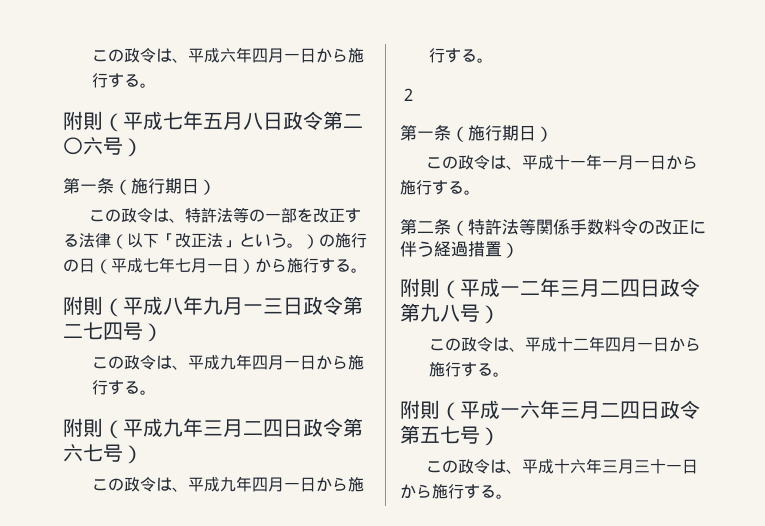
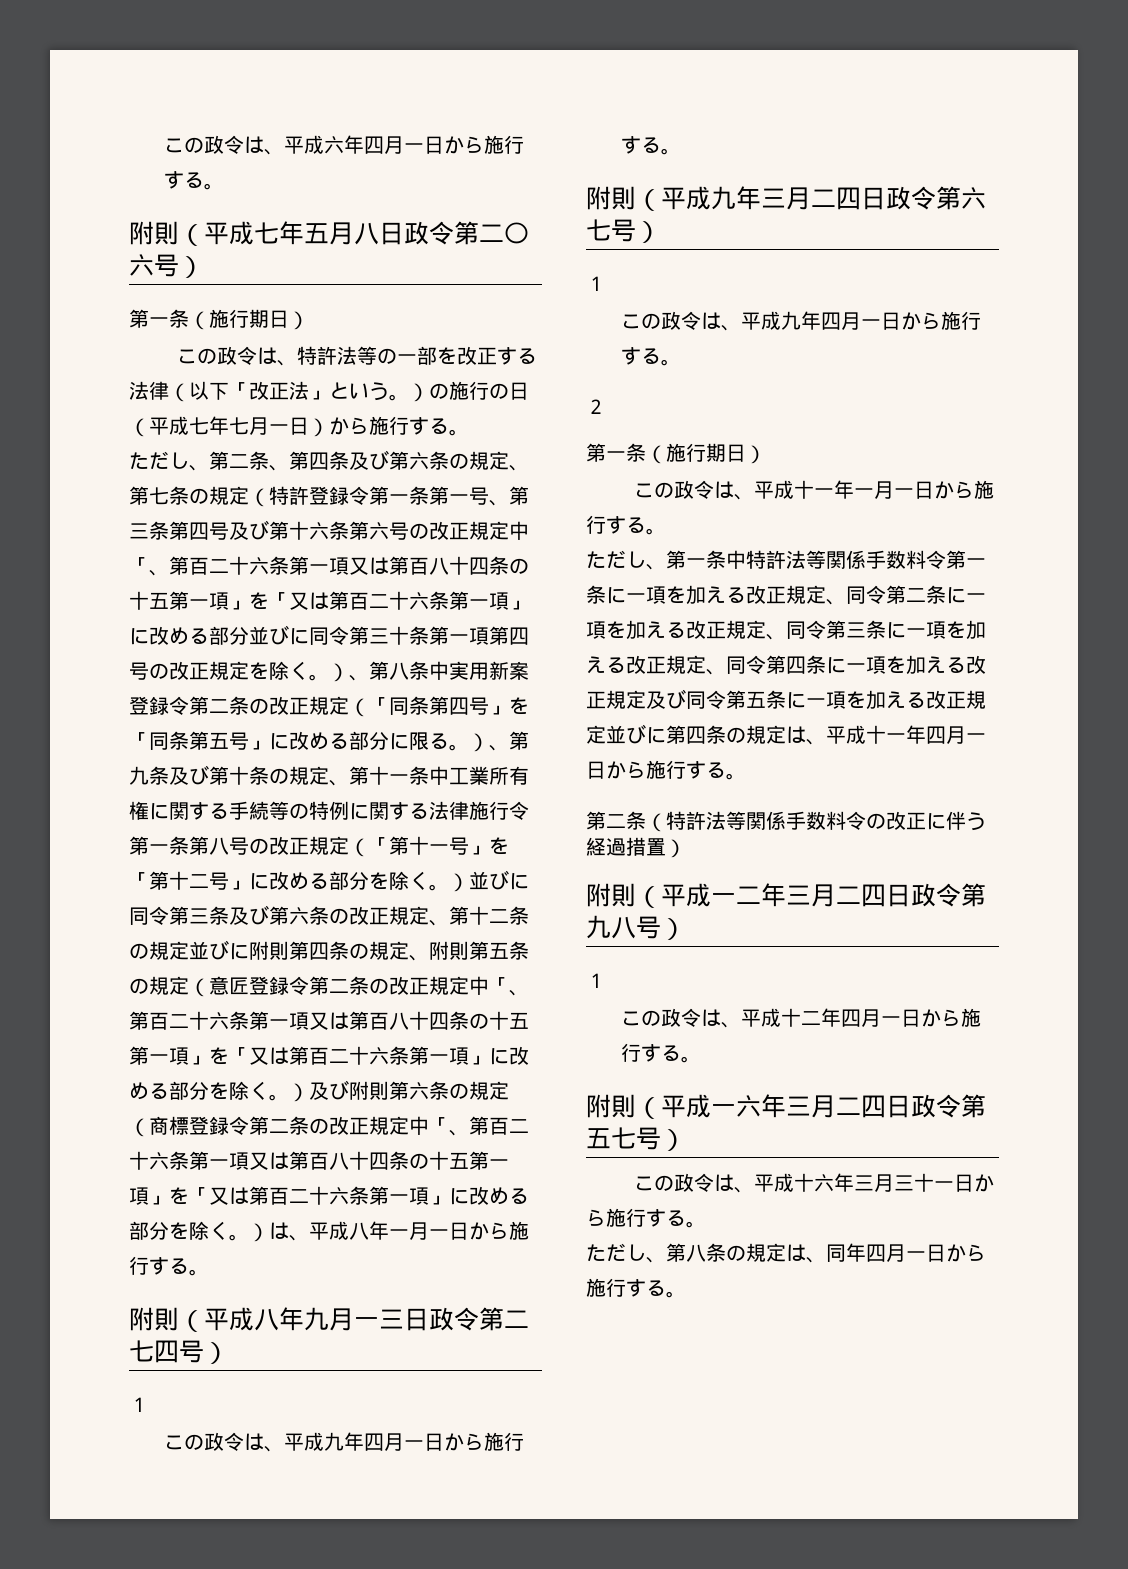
+ ただし、第二条、第四条及び第六条の規定、第七条の規定（特許登録令第一条第一号、第三条第四号及び第十六条第六号の改正規定中「、第百二十六条第一項又は第百八十四条の十五第一項」を「又は第百二十六条第一項」に改める部分並びに同令第三十条第一項第四号の改正規定を除く。）、第八条中実用新案登録令第二条の改正規定（「同条第四号」を「同条第五号」に改める部分に限る。）、第九条及び第十条の規定、第十一条中工業所有権に関する手続等の特例に関する法律施行令第一条第八号の改正規定（「第十一号」を「第十二号」に改める部分を除く。）並びに同令第三条及び第六条の改正規定、第十二条の規定並びに附則第四条の規定、附則第五条の規定（意匠登録令第二条の改正規定中「、第百二十六条第一項又は第百八十四条の十五第一項」を「又は第百二十六条第一項」に改める部分を除く。）及び附則第六条の規定（商標登録令第二条の改正規定中「、第百二十六条第一項又は第百八十四条の十五第一項」を「又は第百二十六条第一項」に改める部分を除く。）は、平成八年一月一日から施行する。
  附則（平成八年九月一三日政令第二七四号）
+ １
  附則（平成九年三月二四日政令第六七号）
+ １
+ ただし、第一条中特許法等関係手数料令第一条に一項を加える改正規定、同令第二条に一項を加える改正規定、同令第三条に一項を加える改正規定、同令第四条に一項を加える改正規定及び同令第五条に一項を加える改正規定並びに第四条の規定は、平成十一年四月一日から施行する。
  附則（平成一二年三月二四日政令第九八号）
+ １
+ ただし、第八条の規定は、同年四月一日から施行する。

